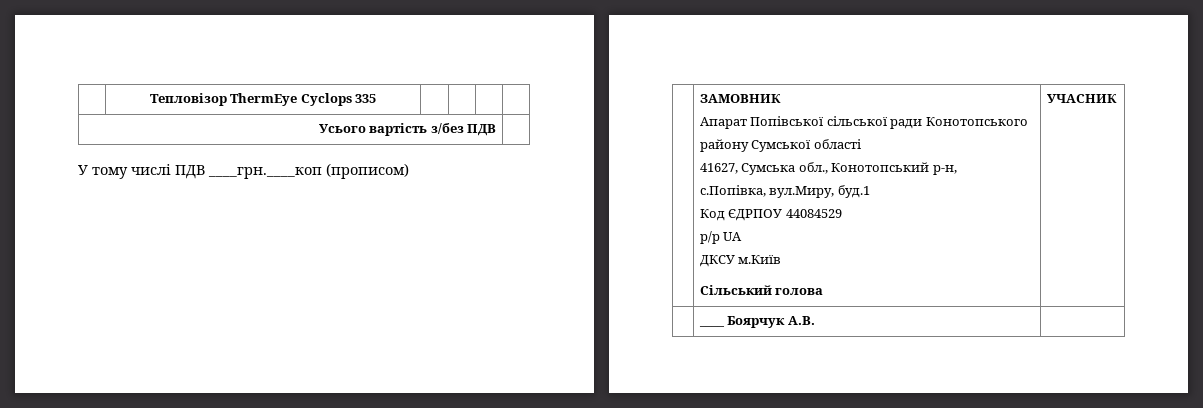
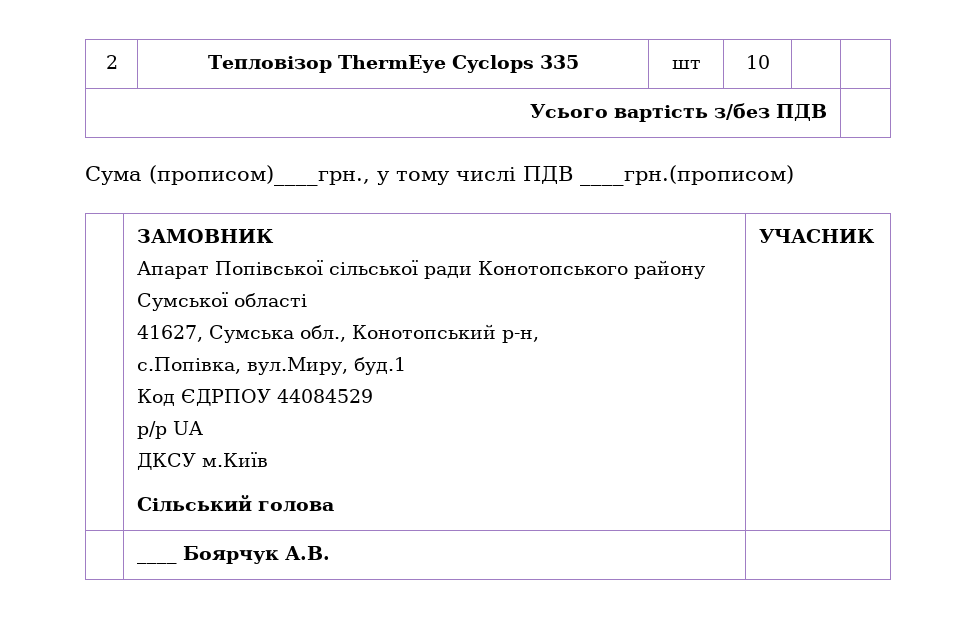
- | Тепловізор ThermЕуe Cyclops 335 | | | |
+ 2 | Тепловізор ThermЕуe Cyclops 335 | шт | 10 | |
- У тому числі ПДВ ____грн.____коп (прописом)
+ Сума (прописом)____грн., у тому числі ПДВ ____грн.(прописом)

